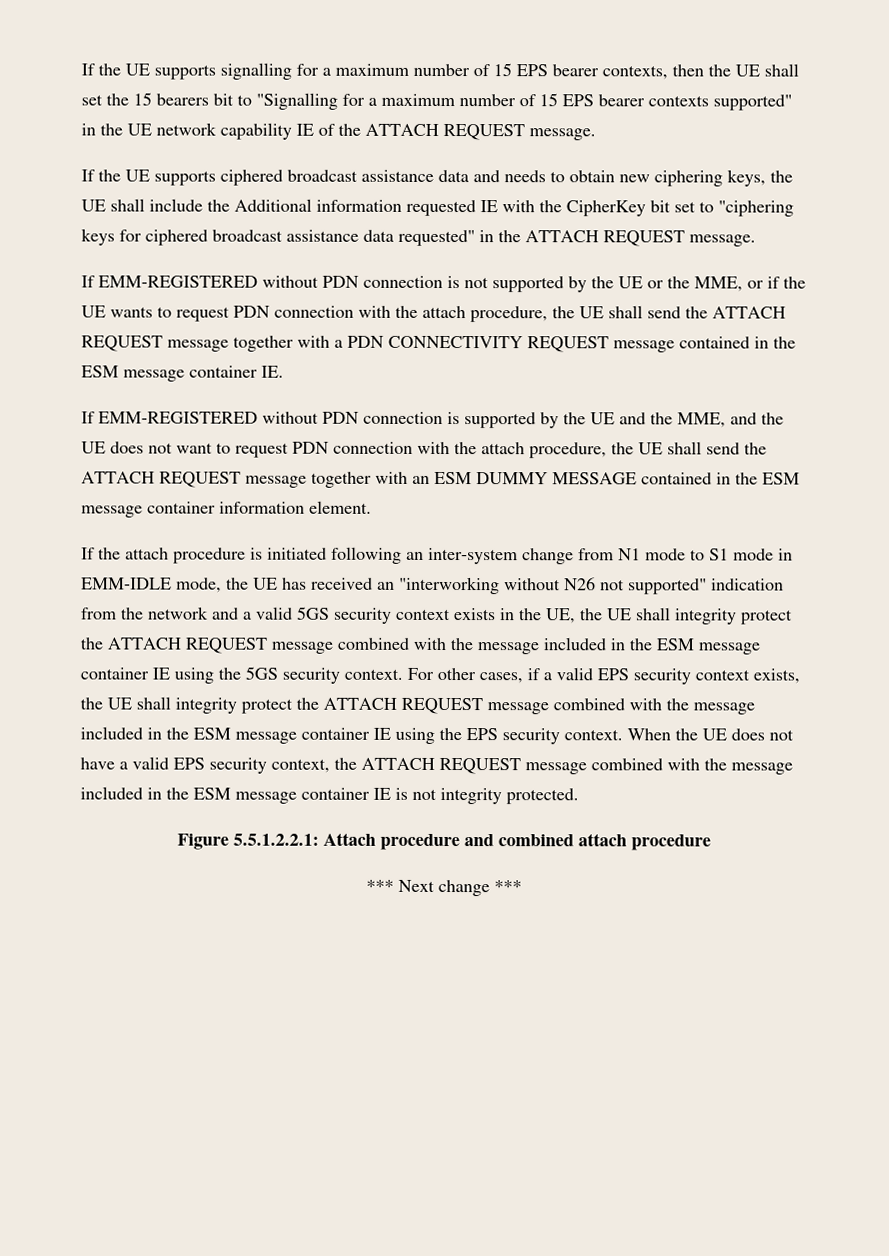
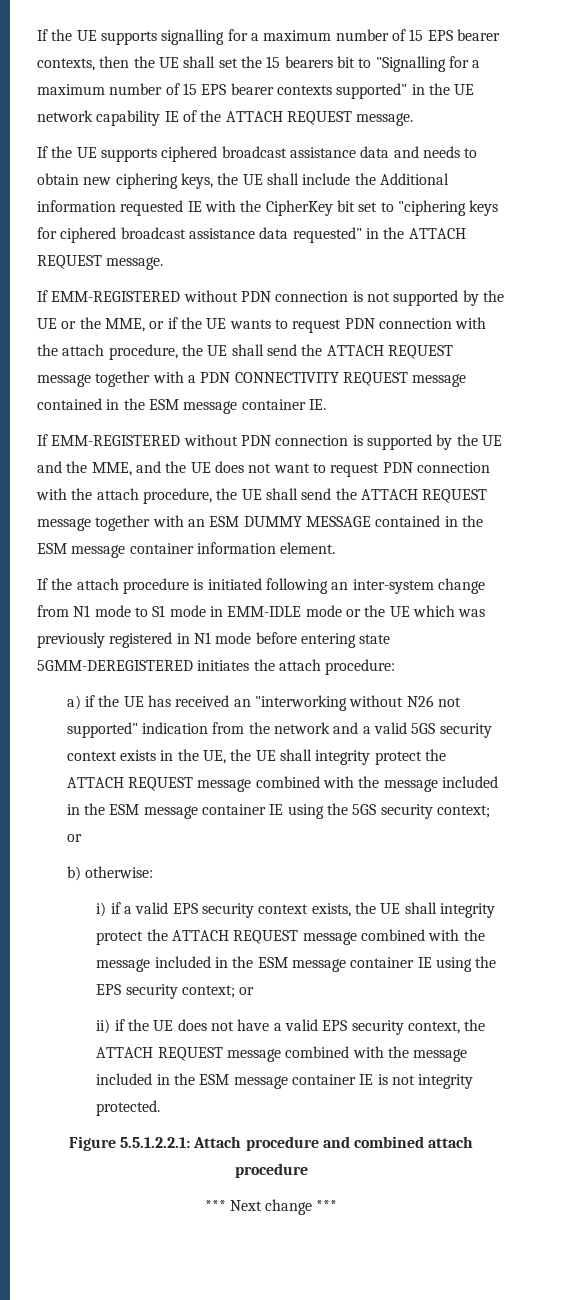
- If the attach procedure is initiated following an inter-system change from N1 mode to S1 mode in EMM-IDLE mode, the UE has received an "interworking without N26 not supported" indication from the network and a valid 5GS security context exists in the UE, the UE shall integrity protect the ATTACH REQUEST message combined with the message included in the ESM message container IE using the 5GS security context. For other cases, if a valid EPS security context exists, the UE shall integrity protect the ATTACH REQUEST message combined with the message included in the ESM message container IE using the EPS security context. When the UE does not have a valid EPS security context, the ATTACH REQUEST message combined with the message included in the ESM message container IE is not integrity protected.
+ If the attach procedure is initiated following an inter-system change from N1 mode to S1 mode in EMM-IDLE mode or the UE which was previously registered in N1 mode before entering state 5GMM-DEREGISTERED initiates the attach procedure:
+ a) if the UE has received an "interworking without N26 not supported" indication from the network and a valid 5GS security context exists in the UE, the UE shall integrity protect the ATTACH REQUEST message combined with the message included in the ESM message container IE using the 5GS security context; or
+ b) otherwise:
+ i) if a valid EPS security context exists, the UE shall integrity protect the ATTACH REQUEST message combined with the message included in the ESM message container IE using the EPS security context; or
+ ii) if the UE does not have a valid EPS security context, the ATTACH REQUEST message combined with the message included in the ESM message container IE is not integrity protected.

